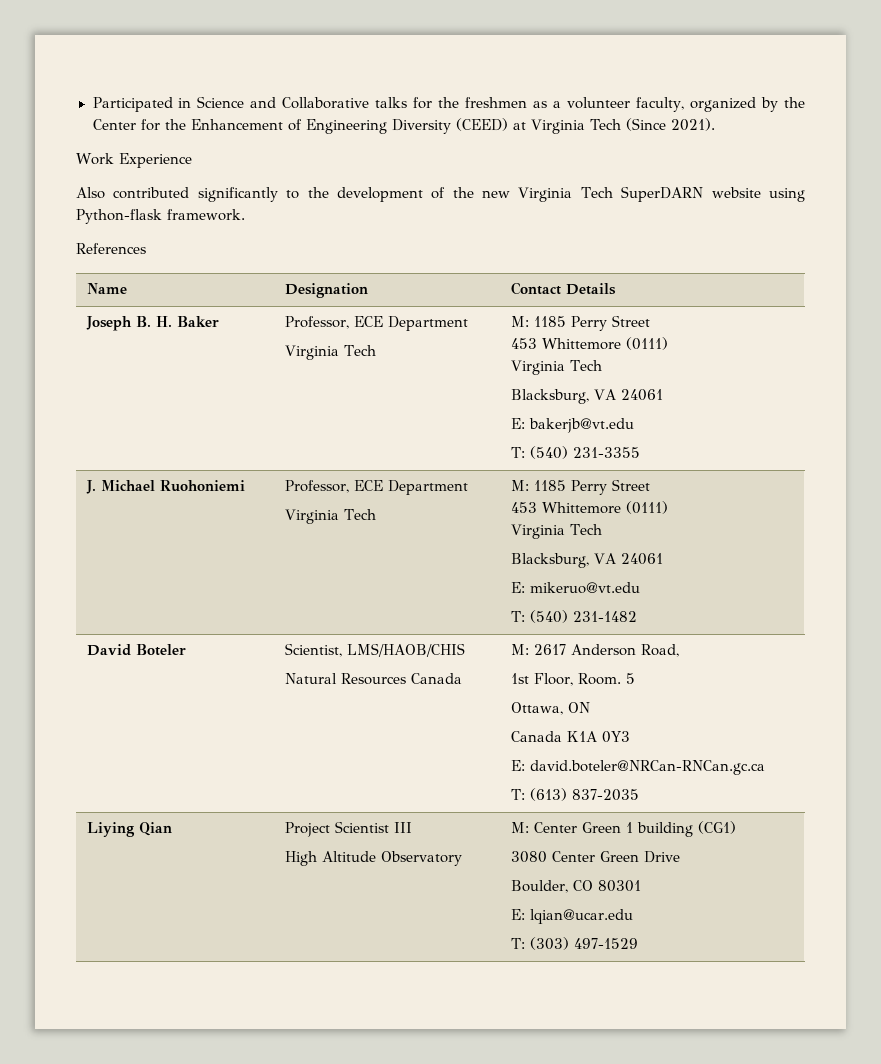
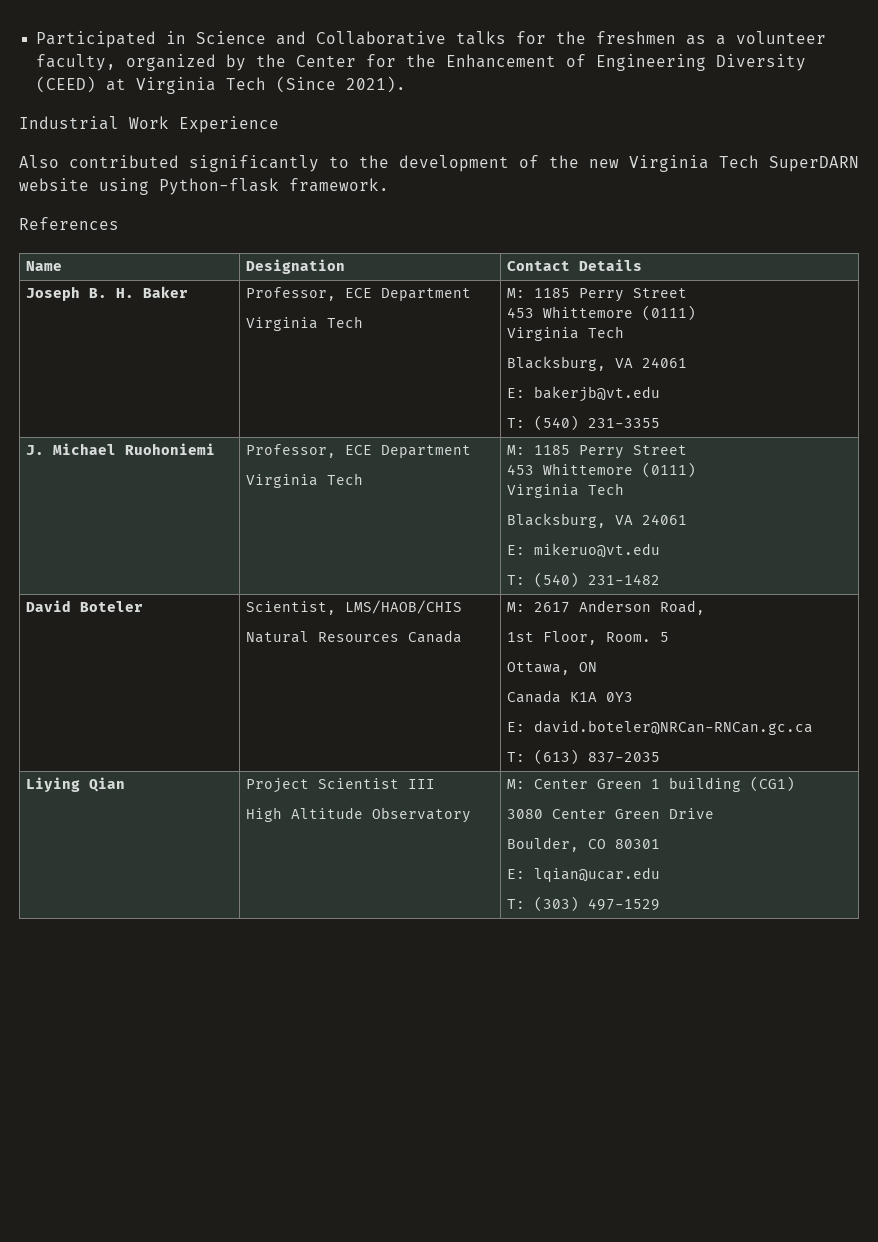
- Work Experience
+ Industrial Work Experience

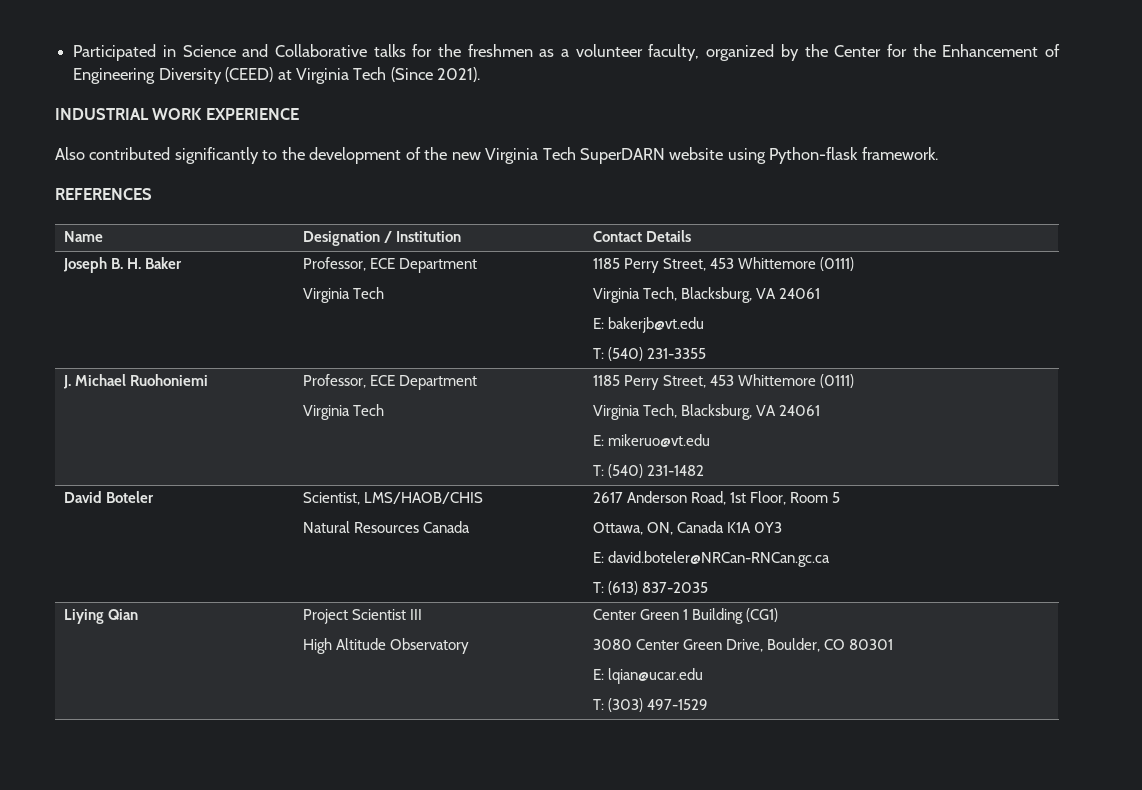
- Industrial Work Experience
+ INDUSTRIAL WORK EXPERIENCE
- References
+ REFERENCES
- Name | Designation | Contact Details
+ Name | Designation / Institution | Contact Details
  Joseph B. H. Baker | Professor, ECE Department
- Virginia Tech | M: 1185 Perry Street
- 453 Whittemore (0111)
- Virginia Tech
- Blacksburg, VA 24061
+ Virginia Tech | 1185 Perry Street, 453 Whittemore (0111)
+ Virginia Tech, Blacksburg, VA 24061
  J. Michael Ruohoniemi | Professor, ECE Department
- Virginia Tech | M: 1185 Perry Street
- 453 Whittemore (0111)
- Virginia Tech
- Blacksburg, VA 24061
+ Virginia Tech | 1185 Perry Street, 453 Whittemore (0111)
+ Virginia Tech, Blacksburg, VA 24061
  David Boteler | Scientist, LMS/HAOB/CHIS
- Natural Resources Canada | M: 2617 Anderson Road,
- 1st Floor, Room. 5
- Ottawa, ON
- Canada K1A 0Y3
+ Natural Resources Canada | 2617 Anderson Road, 1st Floor, Room 5
+ Ottawa, ON, Canada K1A 0Y3
  Liying Qian | Project Scientist III
- High Altitude Observatory | M: Center Green 1 building (CG1)
- 3080 Center Green Drive
- Boulder, CO 80301
+ High Altitude Observatory | Center Green 1 Building (CG1)
+ 3080 Center Green Drive, Boulder, CO 80301

